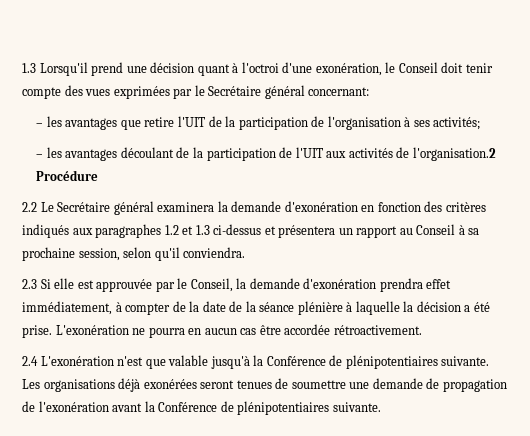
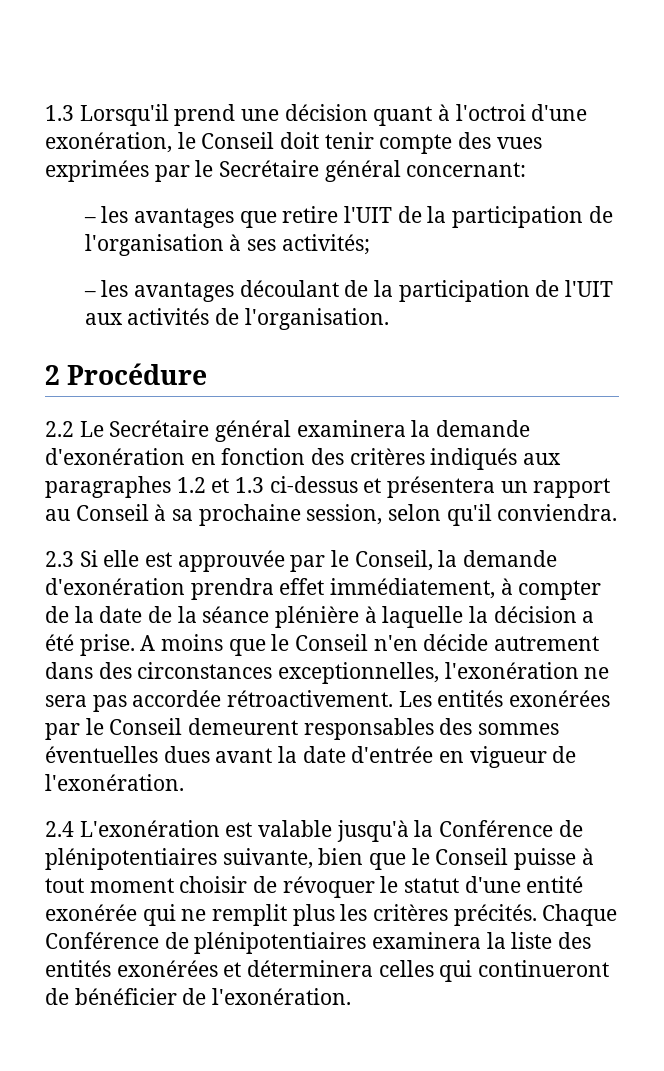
- – les avantages découlant de la participation de l'UIT aux activités de l'organisation.2 Procédure
+ – les avantages découlant de la participation de l'UIT aux activités de l'organisation.
+ 2 Procédure
- L'exonération ne pourra en aucun cas être accordée rétroactivement.
+ A moins que le Conseil n'en décide autrement dans des circonstances exceptionnelles, l'exonération ne sera pas accordée rétroactivement. Les entités exonérées par le Conseil demeurent responsables des sommes éventuelles dues avant la date d'entrée en vigueur de l'exonération.
- 2.4 L'exonération n'est que valable jusqu'à la Conférence de plénipotentiaires suivante. Les organisations déjà exonérées seront tenues de soumettre une demande de propagation de l'exonération avant la Conférence de plénipotentiaires suivante.
+ 2.4 L'exonération est valable jusqu'à la Conférence de plénipotentiaires suivante, bien que le Conseil puisse à tout moment choisir de révoquer le statut d'une entité exonérée qui ne remplit plus les critères précités. Chaque Conférence de plénipotentiaires examinera la liste des entités exonérées et déterminera celles qui continueront de bénéficier de l'exonération.

